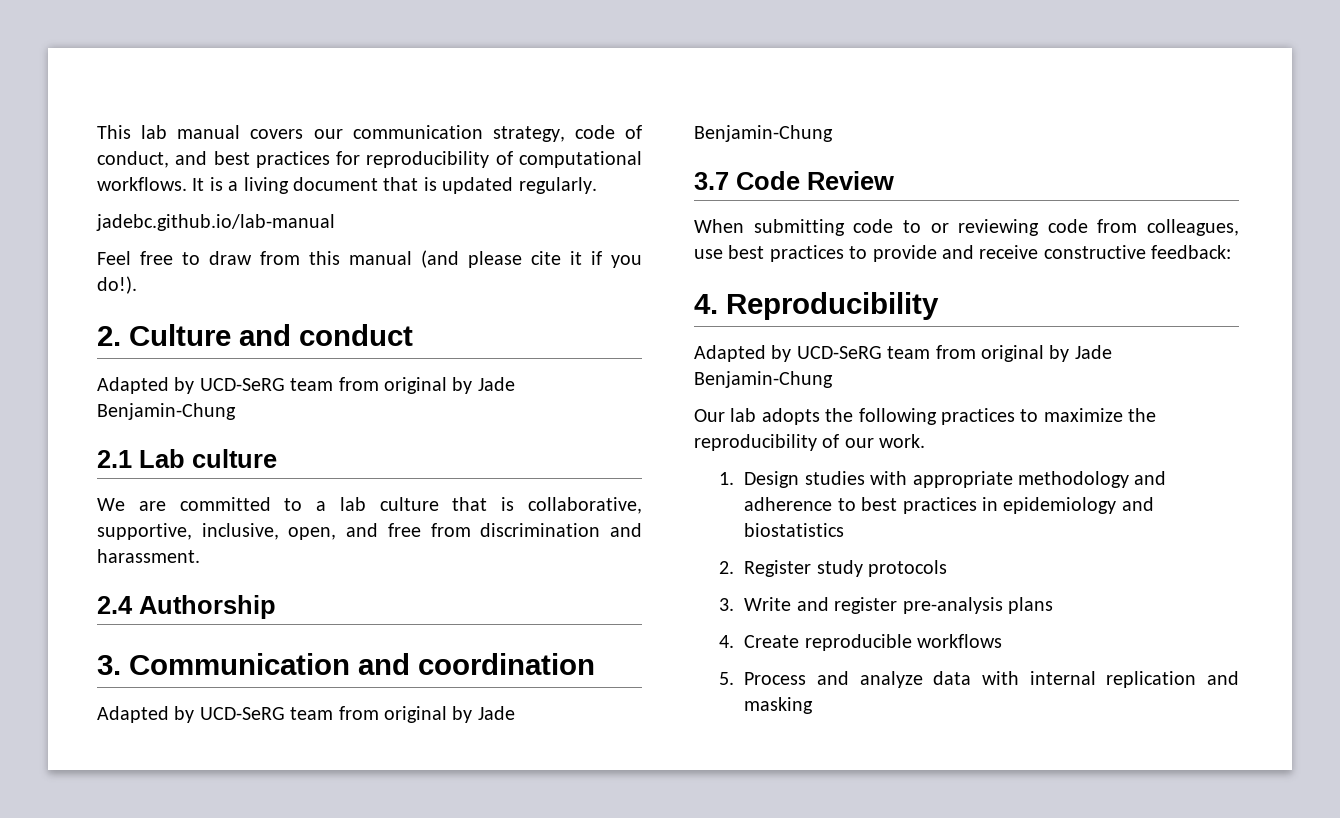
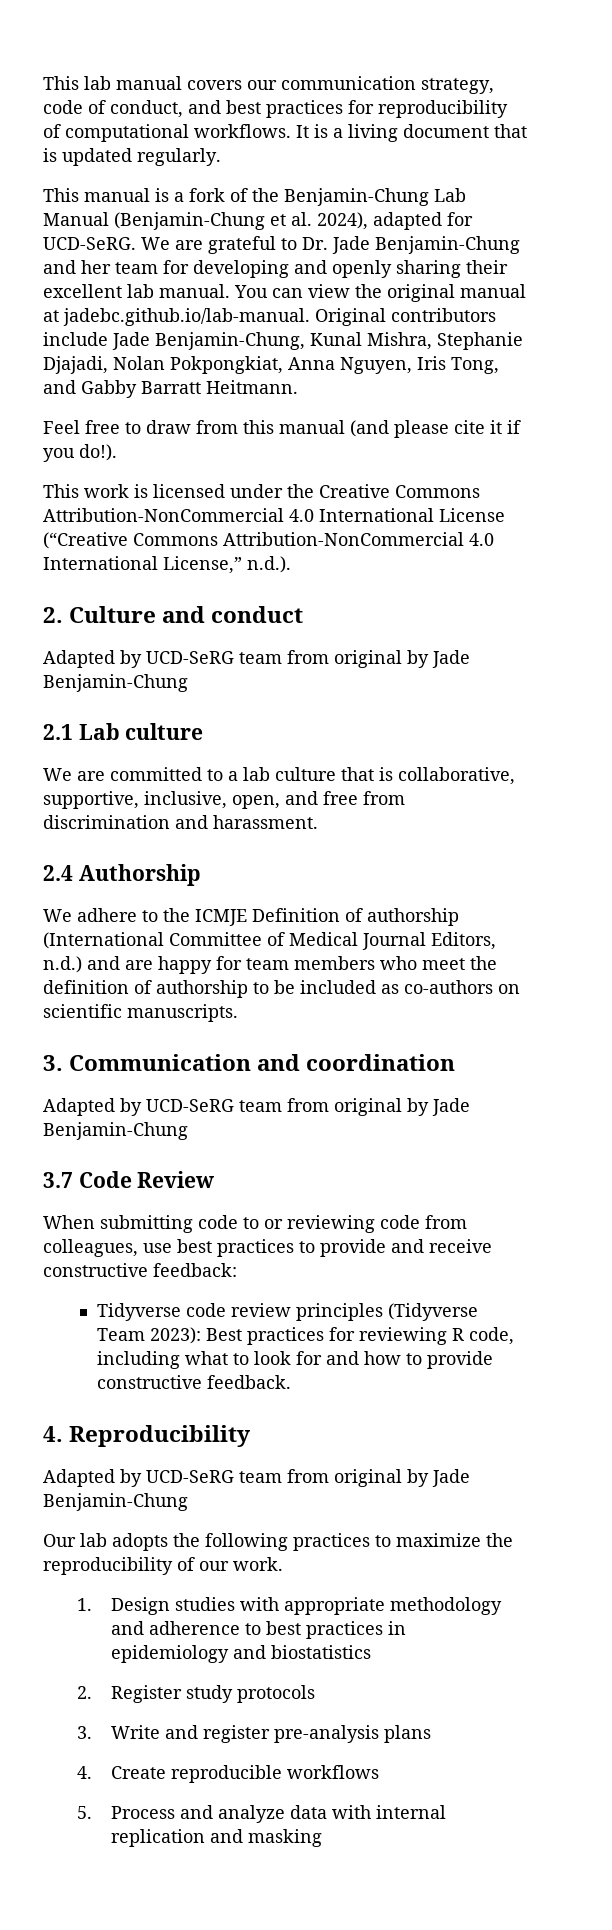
- jadebc.github.io/lab-manual
+ This manual is a fork of the Benjamin-Chung Lab Manual (Benjamin-Chung et al. 2024), adapted for UCD-SeRG. We are grateful to Dr. Jade Benjamin-Chung and her team for developing and openly sharing their excellent lab manual. You can view the original manual at jadebc.github.io/lab-manual. Original contributors include Jade Benjamin-Chung, Kunal Mishra, Stephanie Djajadi, Nolan Pokpongkiat, Anna Nguyen, Iris Tong, and Gabby Barratt Heitmann.
+ This work is licensed under the Creative Commons Attribution-NonCommercial 4.0 International License (“Creative Commons Attribution-NonCommercial 4.0 International License,” n.d.).
+ We adhere to the ICMJE Definition of authorship (International Committee of Medical Journal Editors, n.d.) and are happy for team members who meet the definition of authorship to be included as co-authors on scientific manuscripts.
+ Tidyverse code review principles (Tidyverse Team 2023): Best practices for reviewing R code, including what to look for and how to provide constructive feedback.

